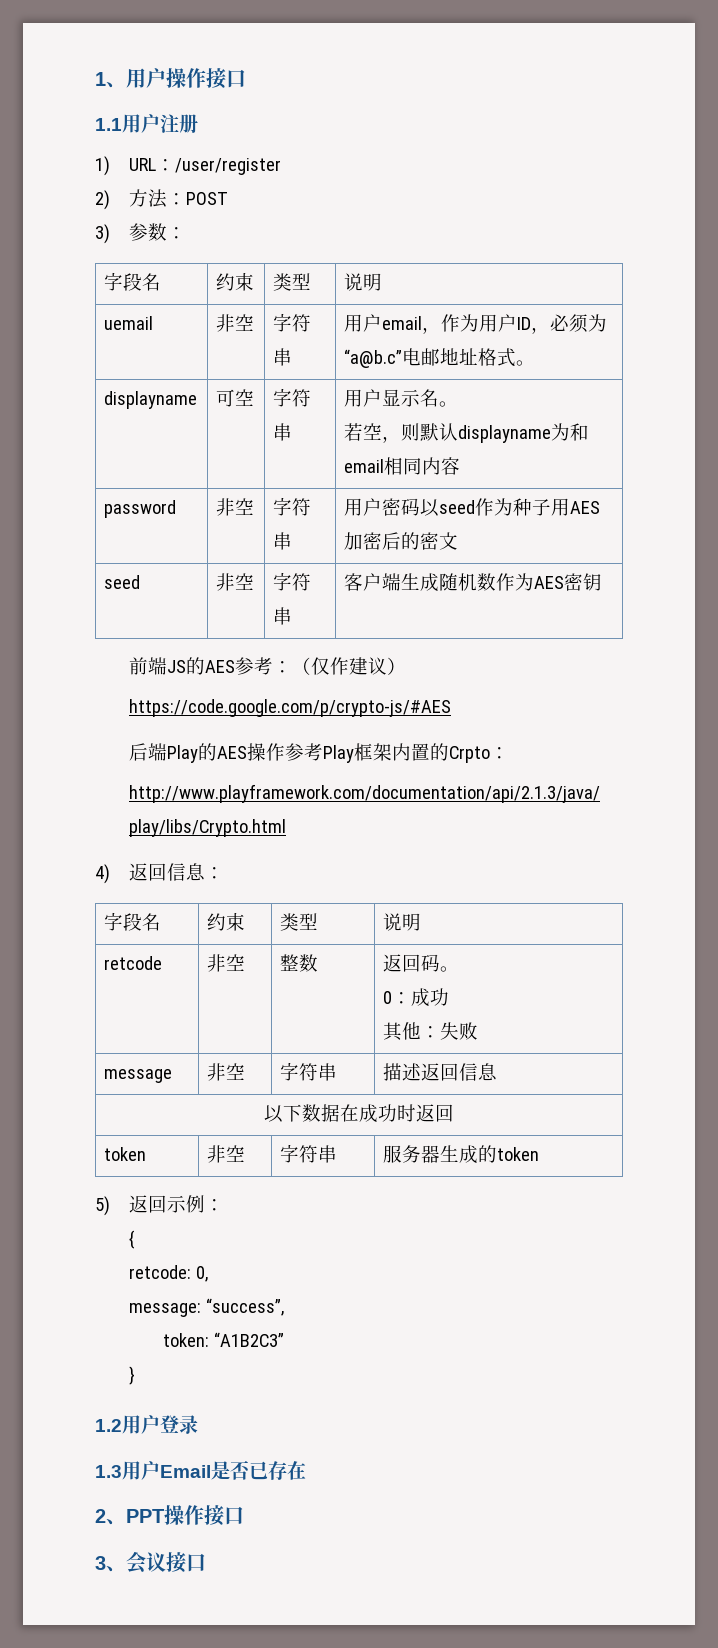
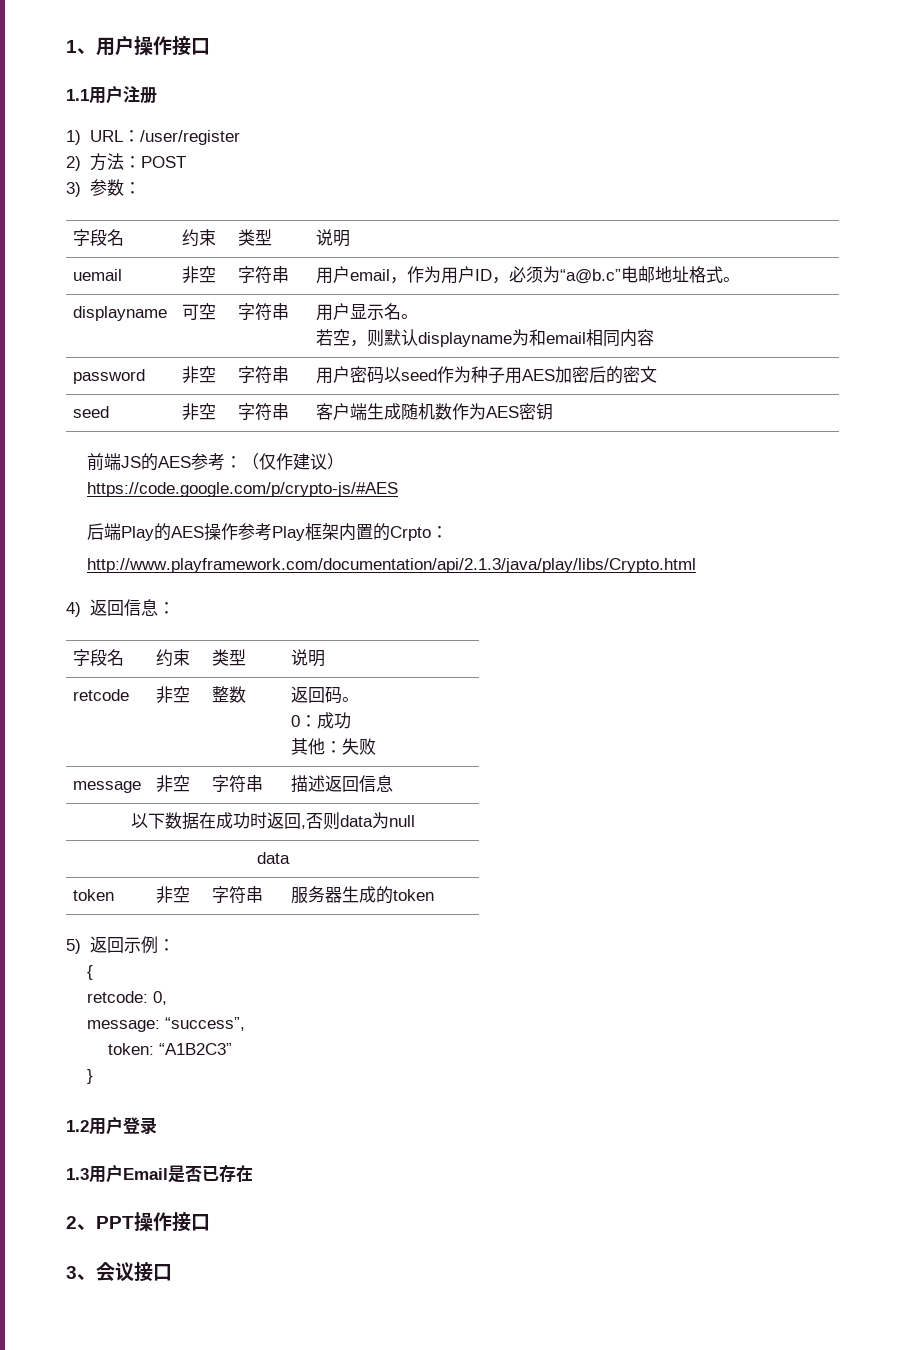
- 以下数据在成功时返回
+ 以下数据在成功时返回,否则data为null
+ data

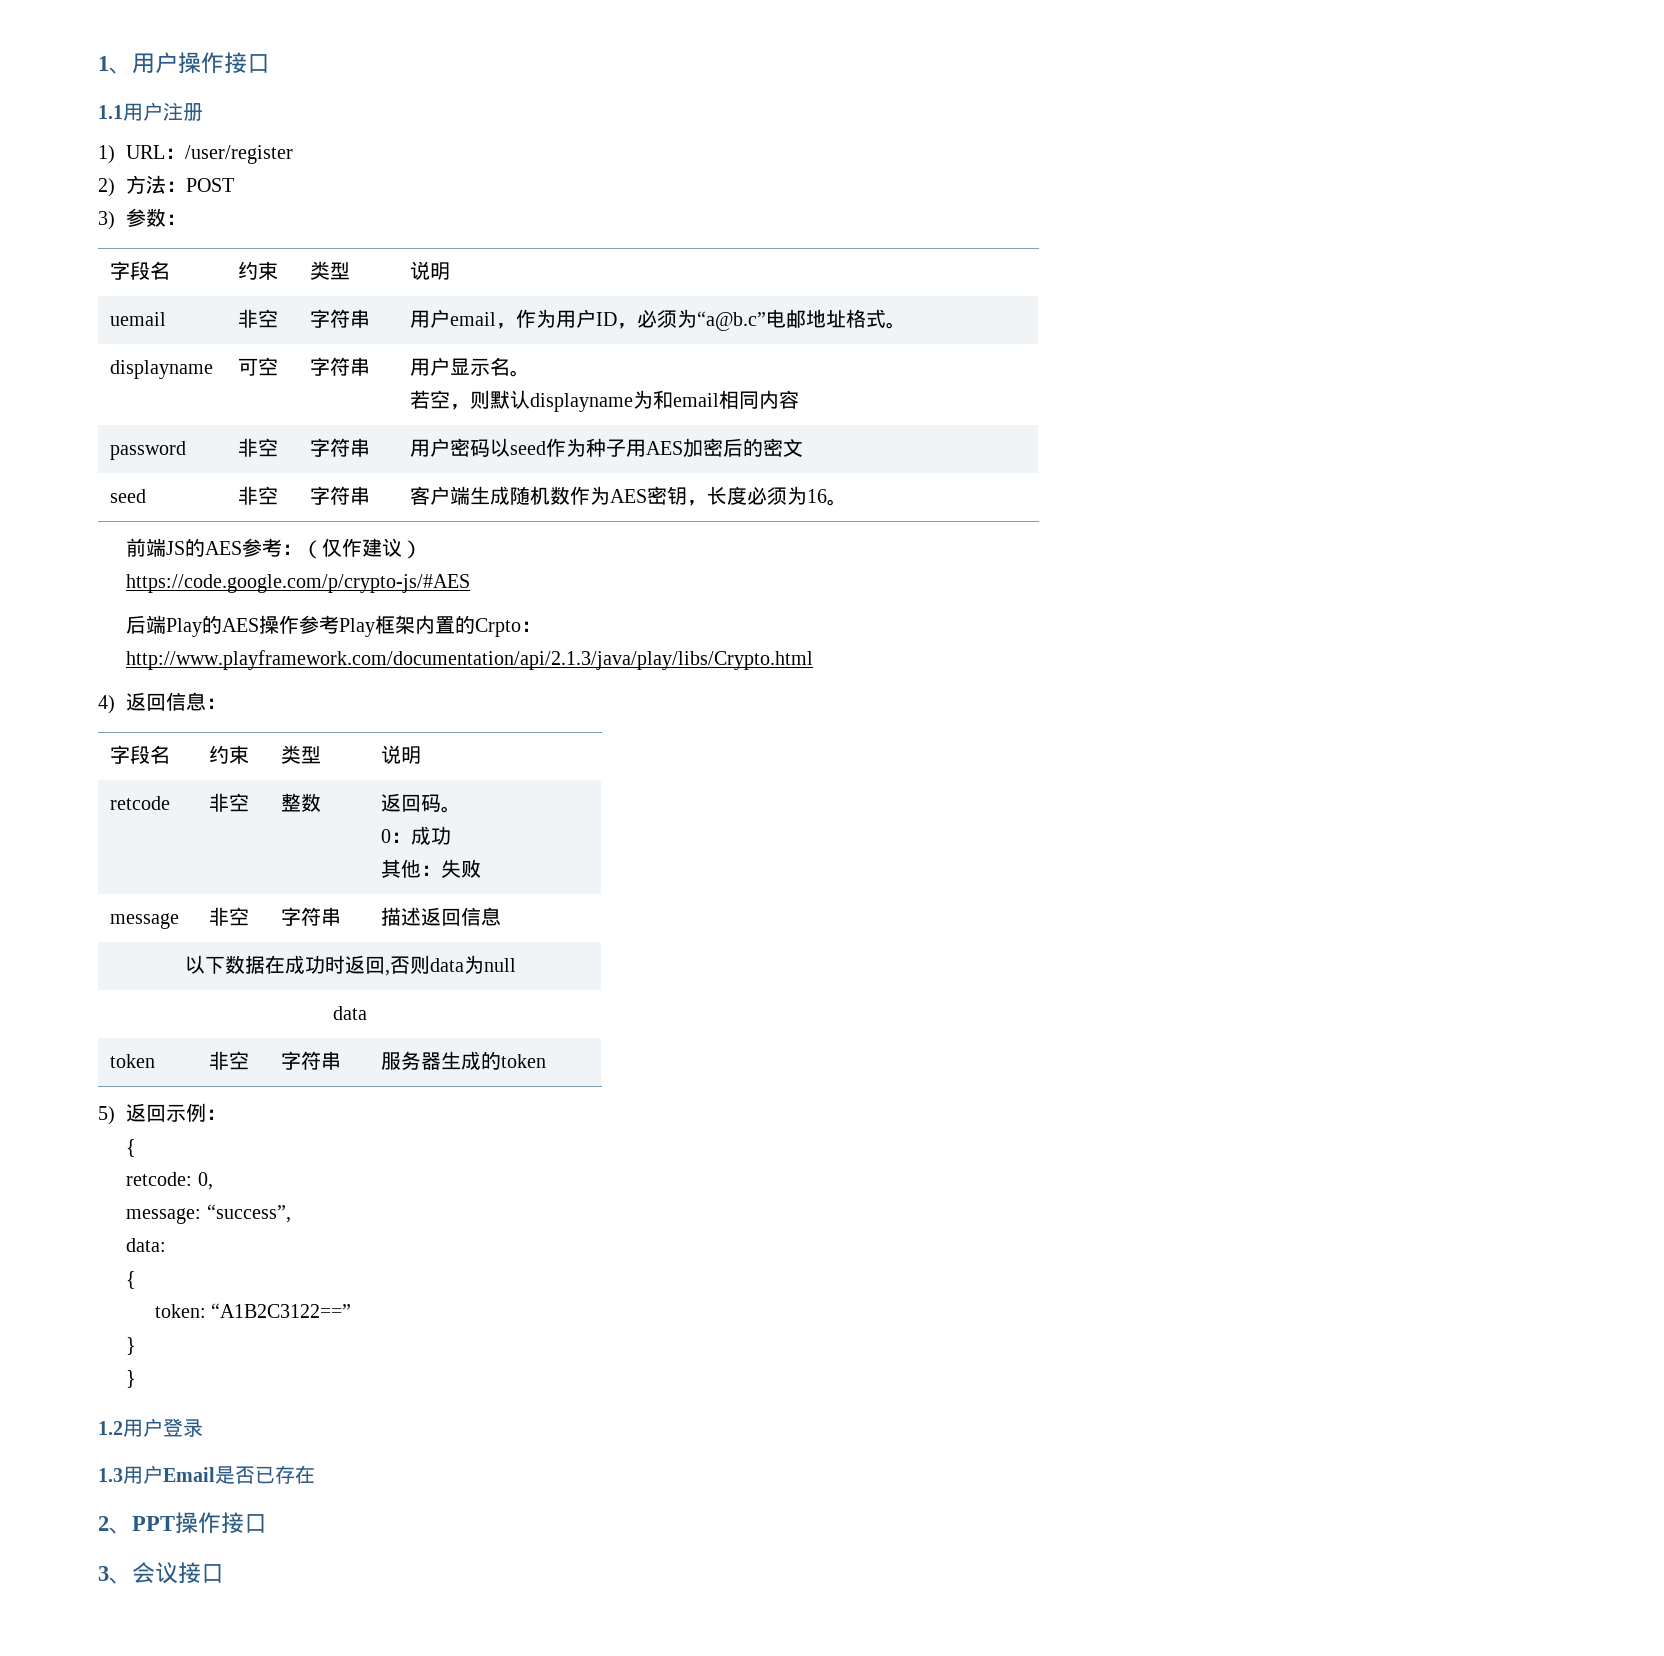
- seed | 非空 | 字符串 | 客户端生成随机数作为AES密钥
+ seed | 非空 | 字符串 | 客户端生成随机数作为AES密钥，长度必须为16。
+ data:
+ {
- token: “A1B2C3”
+ token: “A1B2C3122==”
+ }

